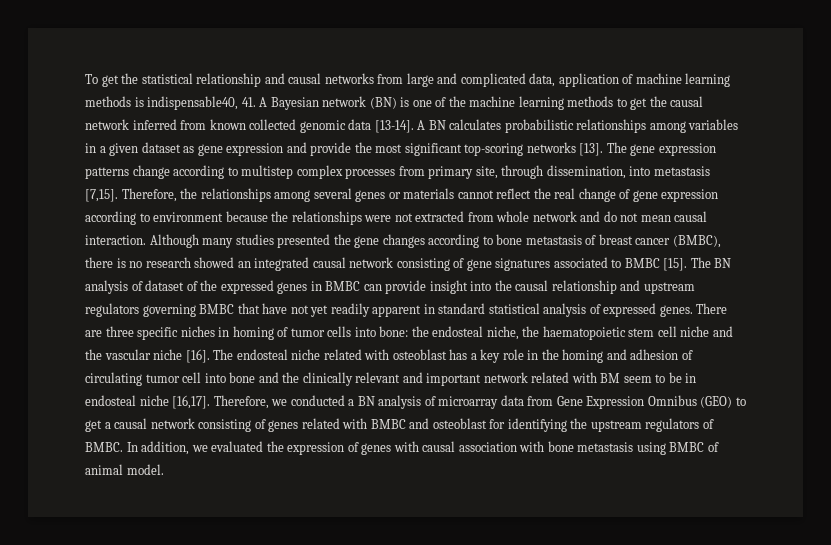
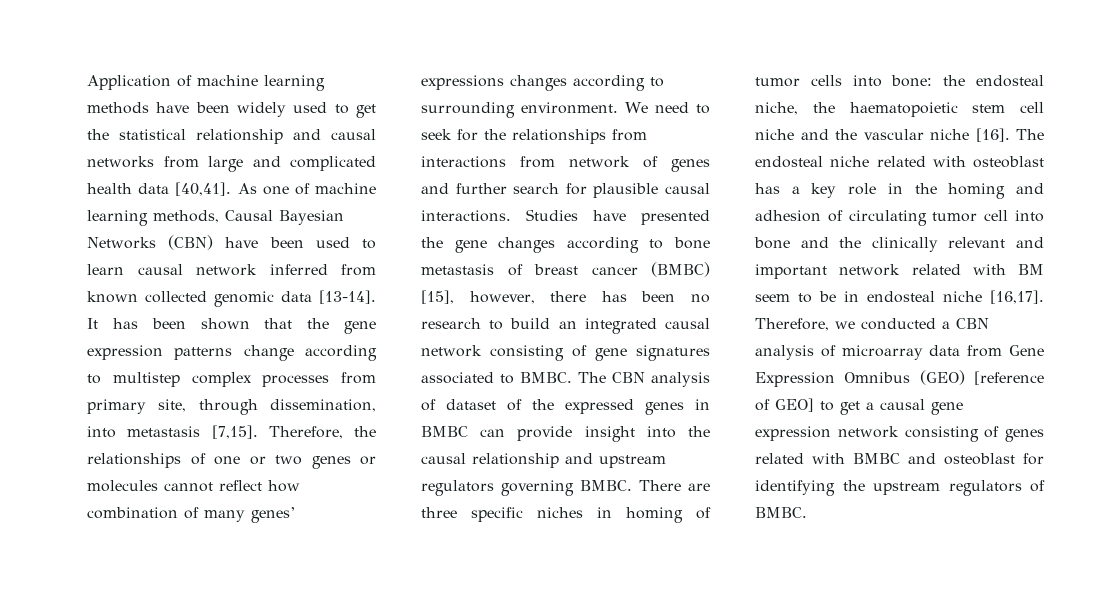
- To get the statistical relationship and causal networks from large and complicated data, application of machine learning methods is indispensable40, 41. A Bayesian network (BN) is one of the machine learning methods to get the causal network inferred from known collected genomic data [13-14].
+ Application of machine learning methods have been widely used to get the statistical relationship and causal networks from large and complicated health data [40,41]. As one of machine learning methods, Causal Bayesian Networks (CBN) have been used to learn causal network inferred from known collected genomic data [13-14].
- A BN calculates probabilistic relationships among variables in a given dataset as gene expression and provide the most significant top-scoring networks [13]. The gene expression patterns change according to multistep complex processes from primary site, through dissemination, into metastasis [7,15].
+ It has been shown that the gene expression patterns change according to multistep complex processes from primary site, through dissemination, into metastasis [7,15].
- Therefore, the relationships among several genes or materials cannot reflect the real change of gene expression according to environment because the relationships were not extracted from whole network and do not mean causal interaction. Although many studies presented the gene changes according to bone metastasis of breast cancer (BMBC), there is no research showed an integrated causal network consisting of gene signatures associated to BMBC [15]. The BN analysis of dataset of the expressed genes in BMBC can provide insight into the causal relationship and upstream regulators governing BMBC that have not yet readily apparent in standard statistical analysis of expressed genes.
+ Therefore, the relationships of one or two genes or molecules cannot reflect how combination of many genes’ expressions changes according to surrounding environment. We need to seek for the relationships from interactions from network of genes and further search for plausible causal interactions. Studies have presented the gene changes according to bone metastasis of breast cancer (BMBC) [15], however, there has been no research to build an integrated causal network consisting of gene signatures associated to BMBC. The CBN analysis of dataset of the expressed genes in BMBC can provide insight into the causal relationship and upstream regulators governing BMBC.
- Therefore, we conducted a BN analysis of microarray data from Gene Expression Omnibus (GEO) to get a causal network consisting of genes related with BMBC and osteoblast for identifying the upstream regulators of BMBC. In addition, we evaluated the expression of genes with causal association with bone metastasis using BMBC of animal model.
+ Therefore, we conducted a CBN analysis of microarray data from Gene Expression Omnibus (GEO) [reference of GEO] to get a causal gene expression network consisting of genes related with BMBC and osteoblast for identifying the upstream regulators of BMBC.

